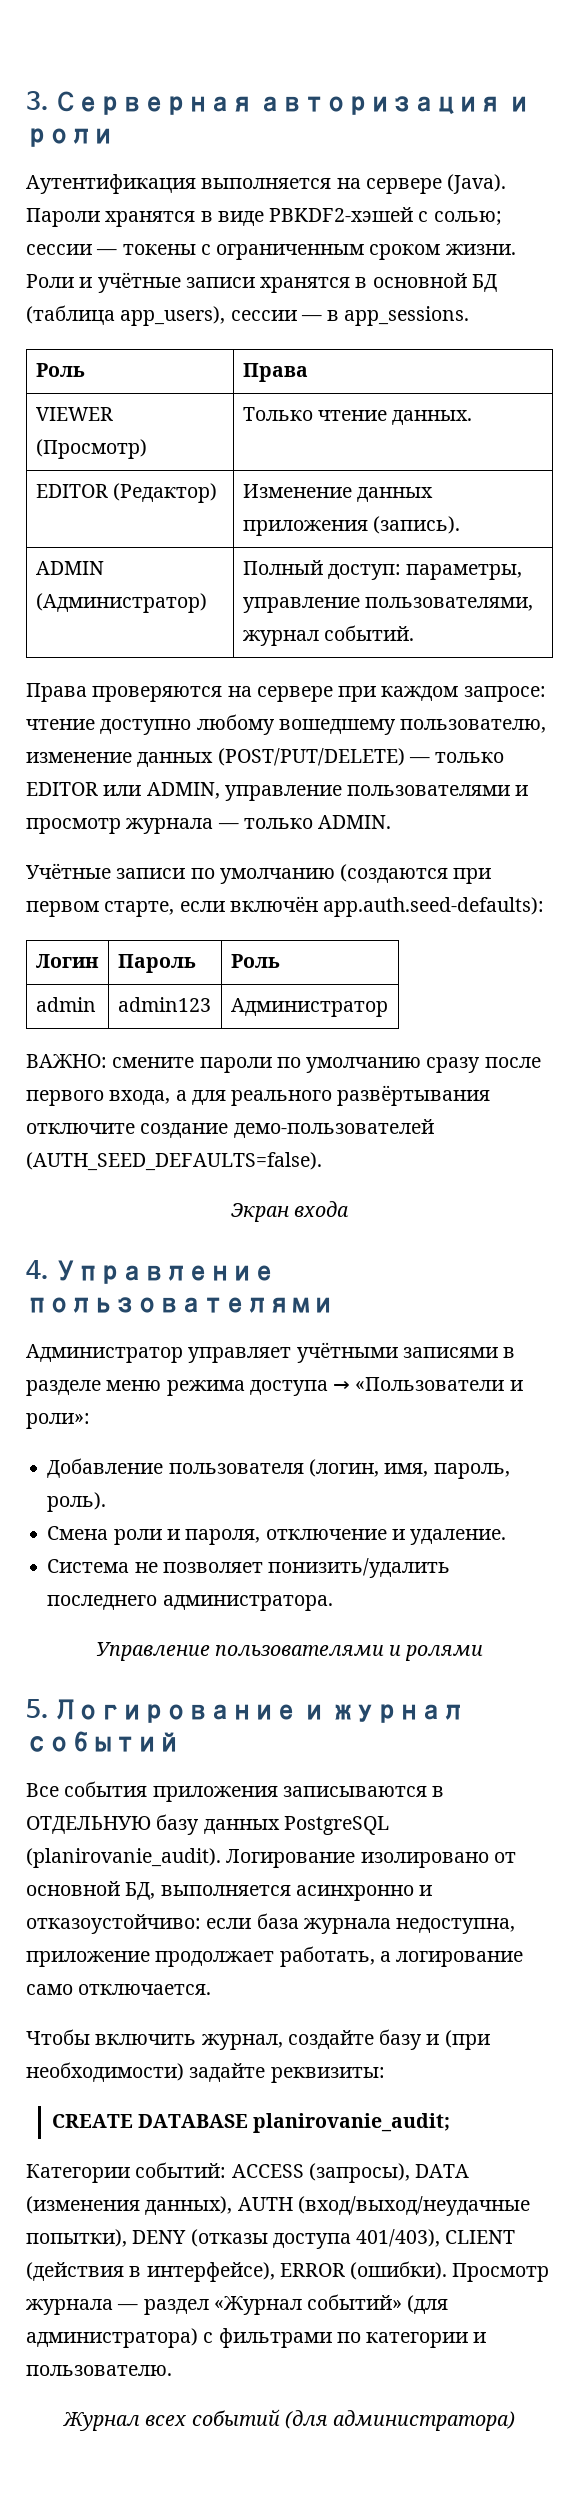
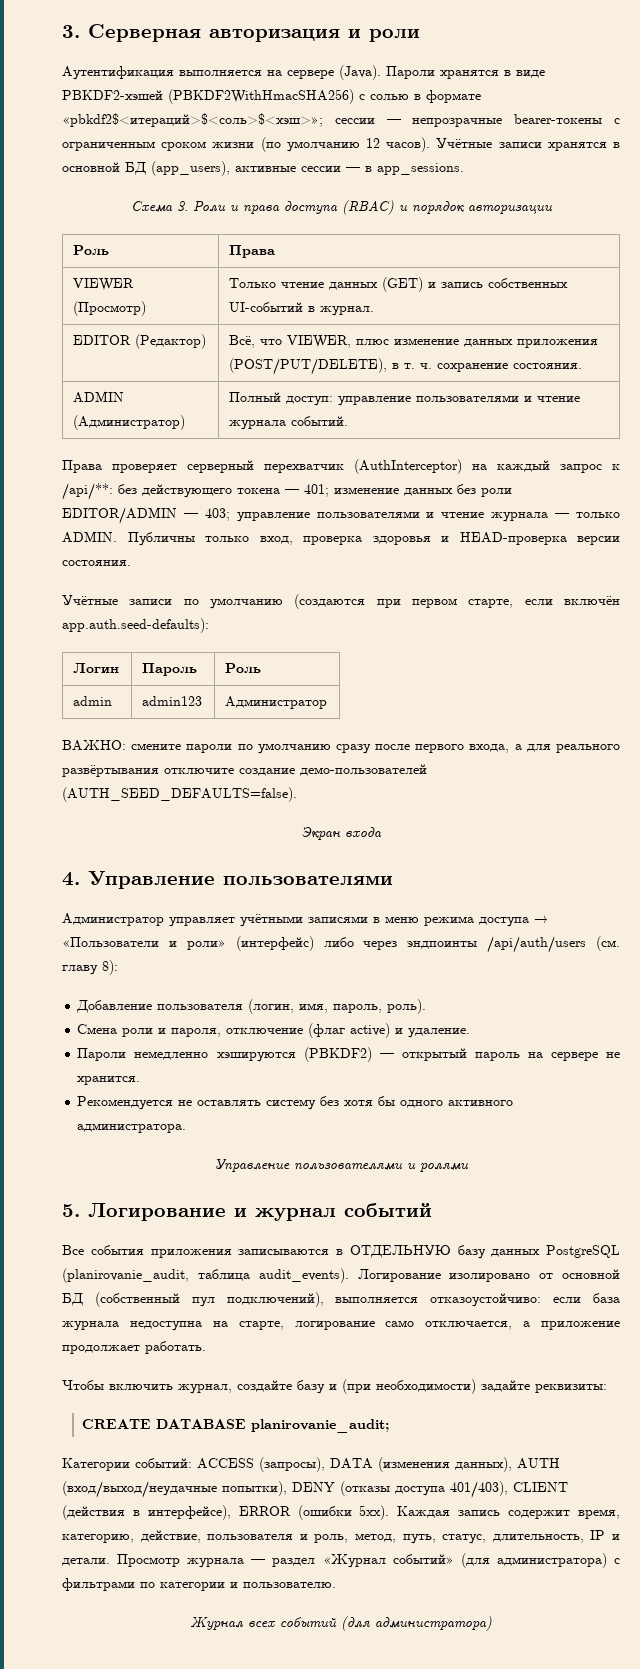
- Пароли хранятся в виде PBKDF2-хэшей с солью; сессии — токены с ограниченным сроком жизни. Роли и учётные записи хранятся в основной БД (таблица app_users), сессии — в app_sessions.
+ Пароли хранятся в виде PBKDF2-хэшей (PBKDF2WithHmacSHA256) с солью в формате «pbkdf2$<итераций>$<соль>$<хэш>»; сессии — непрозрачные bearer-токены с ограниченным сроком жизни (по умолчанию 12 часов). Учётные записи хранятся в основной БД (app_users), активные сессии — в app_sessions.
+ Схема 3. Роли и права доступа (RBAC) и порядок авторизации
- VIEWER (Просмотр) | Только чтение данных.
- EDITOR (Редактор) | Изменение данных приложения (запись).
- ADMIN (Администратор) | Полный доступ: параметры, управление пользователями, журнал событий.
- Права проверяются на сервере при каждом запросе: чтение доступно любому вошедшему пользователю, изменение данных (POST/PUT/DELETE) — только EDITOR или ADMIN, управление пользователями и просмотр журнала — только ADMIN.
+ VIEWER (Просмотр) | Только чтение данных (GET) и запись собственных UI-событий в журнал.
+ EDITOR (Редактор) | Всё, что VIEWER, плюс изменение данных приложения (POST/PUT/DELETE), в т. ч. сохранение состояния.
+ ADMIN (Администратор) | Полный доступ: управление пользователями и чтение журнала событий.
+ Права проверяет серверный перехватчик (AuthInterceptor) на каждый запрос к /api/**: без действующего токена — 401; изменение данных без роли EDITOR/ADMIN — 403; управление пользователями и чтение журнала — только ADMIN. Публичны только вход, проверка здоровья и HEAD-проверка версии состояния.
- Администратор управляет учётными записями в разделе меню режима доступа → «Пользователи и роли»:
+ Администратор управляет учётными записями в меню режима доступа → «Пользователи и роли» (интерфейс) либо через эндпоинты /api/auth/users (см. главу 8):
- Смена роли и пароля, отключение и удаление.
+ Смена роли и пароля, отключение (флаг active) и удаление.
- Система не позволяет понизить/удалить последнего администратора.
+ Пароли немедленно хэшируются (PBKDF2) — открытый пароль на сервере не хранится.
+ Рекомендуется не оставлять систему без хотя бы одного активного администратора.
- Все события приложения записываются в ОТДЕЛЬНУЮ базу данных PostgreSQL (planirovanie_audit).
+ Все события приложения записываются в ОТДЕЛЬНУЮ базу данных PostgreSQL (planirovanie_audit, таблица audit_events).
- Логирование изолировано от основной БД, выполняется асинхронно и отказоустойчиво: если база журнала недоступна, приложение продолжает работать, а логирование само отключается.
+ Логирование изолировано от основной БД (собственный пул подключений), выполняется отказоустойчиво: если база журнала недоступна на старте, логирование само отключается, а приложение продолжает работать.
- Категории событий: ACCESS (запросы), DATA (изменения данных), AUTH (вход/выход/неудачные попытки), DENY (отказы доступа 401/403), CLIENT (действия в интерфейсе), ERROR (ошибки).
+ Категории событий: ACCESS (запросы), DATA (изменения данных), AUTH (вход/выход/неудачные попытки), DENY (отказы доступа 401/403), CLIENT (действия в интерфейсе), ERROR (ошибки 5xx). Каждая запись содержит время, категорию, действие, пользователя и роль, метод, путь, статус, длительность, IP и детали.

